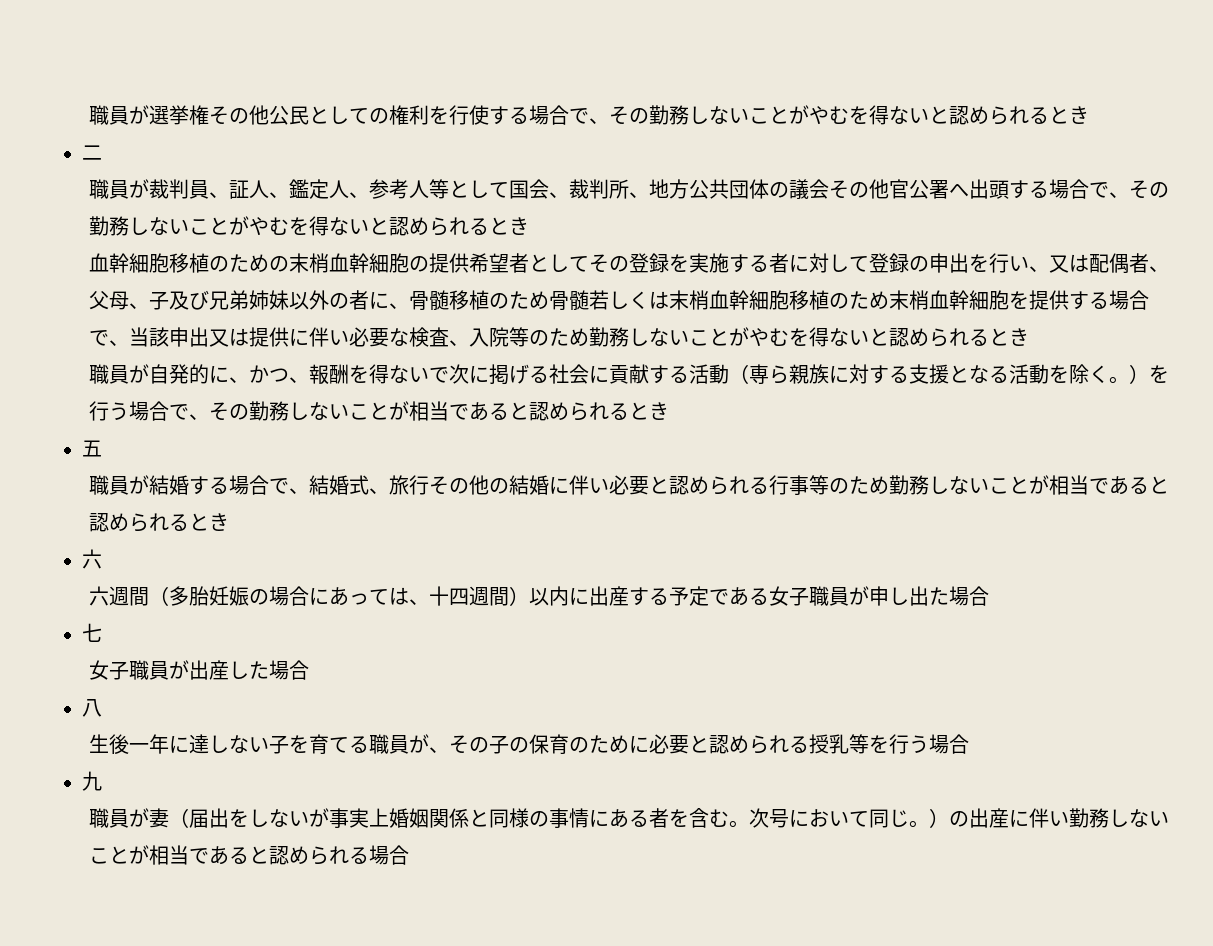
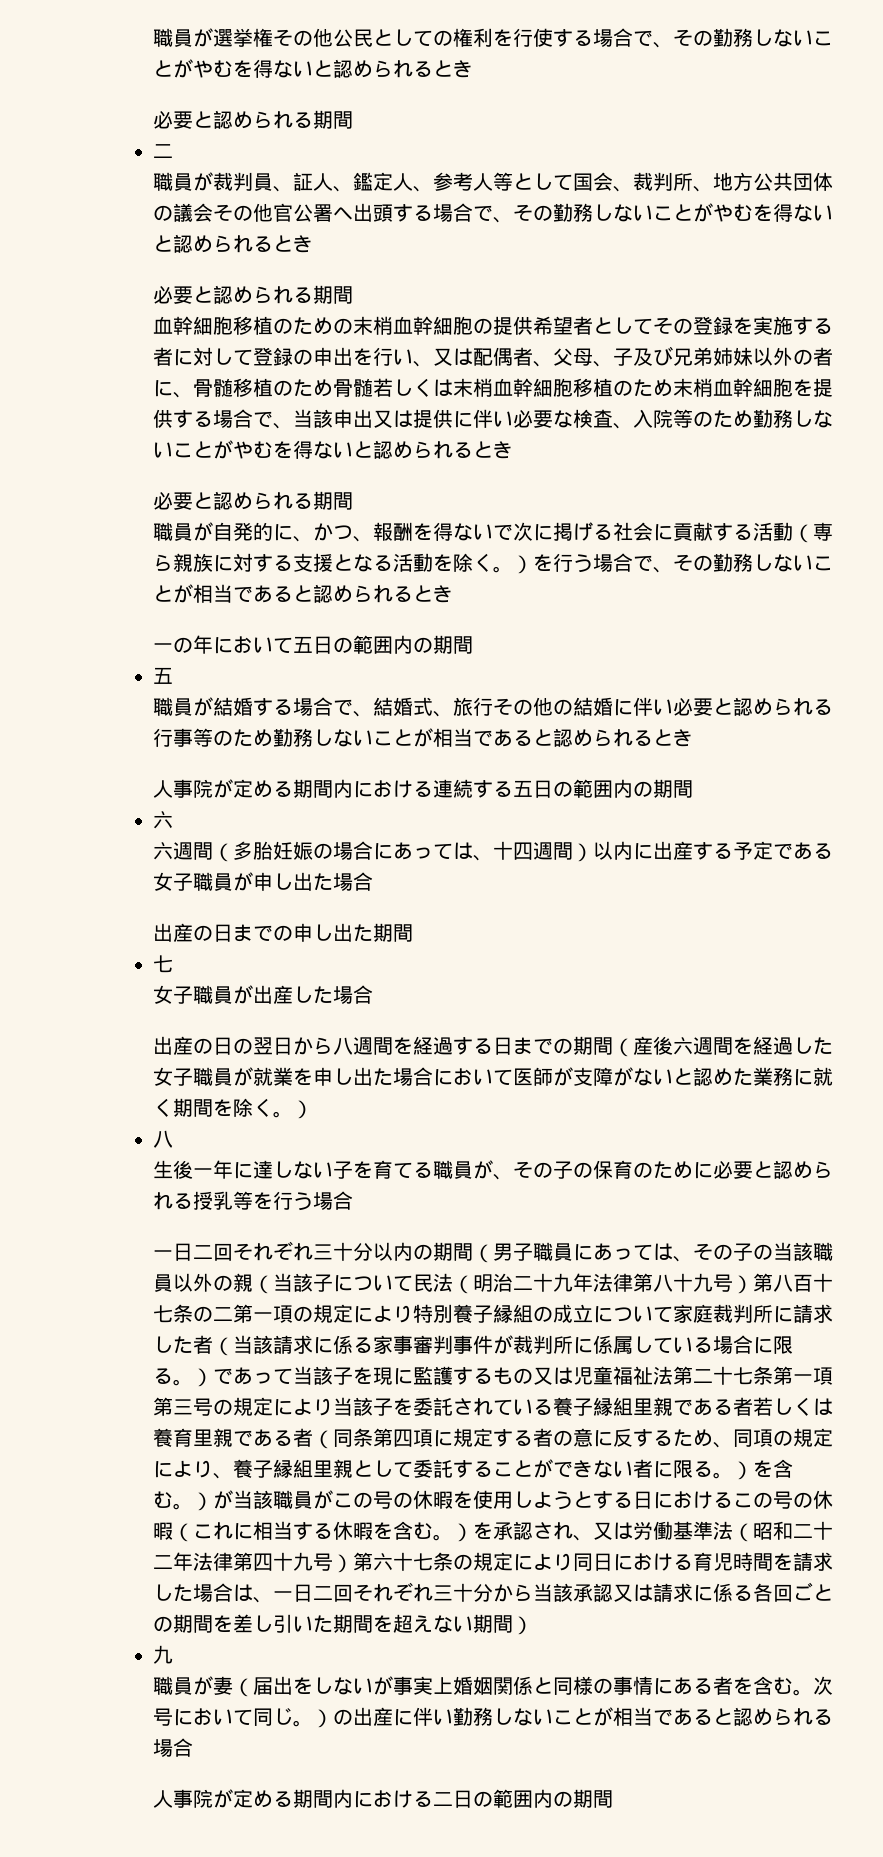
  職員が選挙権その他公民としての権利を行使する場合で、その勤務しないことがやむを得ないと認められるとき
+ 必要と認められる期間
  職員が裁判員、証人、鑑定人、参考人等として国会、裁判所、地方公共団体の議会その他官公署へ出頭する場合で、その勤務しないことがやむを得ないと認められるとき
+ 必要と認められる期間
  血幹細胞移植のための末梢血幹細胞の提供希望者としてその登録を実施する者に対して登録の申出を行い、又は配偶者、父母、子及び兄弟姉妹以外の者に、骨髄移植のため骨髄若しくは末梢血幹細胞移植のため末梢血幹細胞を提供する場合で、当該申出又は提供に伴い必要な検査、入院等のため勤務しないことがやむを得ないと認められるとき
+ 必要と認められる期間
+ 一の年において五日の範囲内の期間
+ 人事院が定める期間内における連続する五日の範囲内の期間
+ 出産の日までの申し出た期間
+ 出産の日の翌日から八週間を経過する日までの期間（産後六週間を経過した女子職員が就業を申し出た場合において医師が支障がないと認めた業務に就く期間を除く。）
+ 一日二回それぞれ三十分以内の期間（男子職員にあっては、その子の当該職員以外の親（当該子について民法（明治二十九年法律第八十九号）第八百十七条の二第一項の規定により特別養子縁組の成立について家庭裁判所に請求した者（当該請求に係る家事審判事件が裁判所に係属している場合に限る。）であって当該子を現に監護するもの又は児童福祉法第二十七条第一項第三号の規定により当該子を委託されている養子縁組里親である者若しくは養育里親である者（同条第四項に規定する者の意に反するため、同項の規定により、養子縁組里親として委託することができない者に限る。）を含む。）が当該職員がこの号の休暇を使用しようとする日におけるこの号の休暇（これに相当する休暇を含む。）を承認され、又は労働基準法（昭和二十二年法律第四十九号）第六十七条の規定により同日における育児時間を請求した場合は、一日二回それぞれ三十分から当該承認又は請求に係る各回ごとの期間を差し引いた期間を超えない期間）
+ 人事院が定める期間内における二日の範囲内の期間

